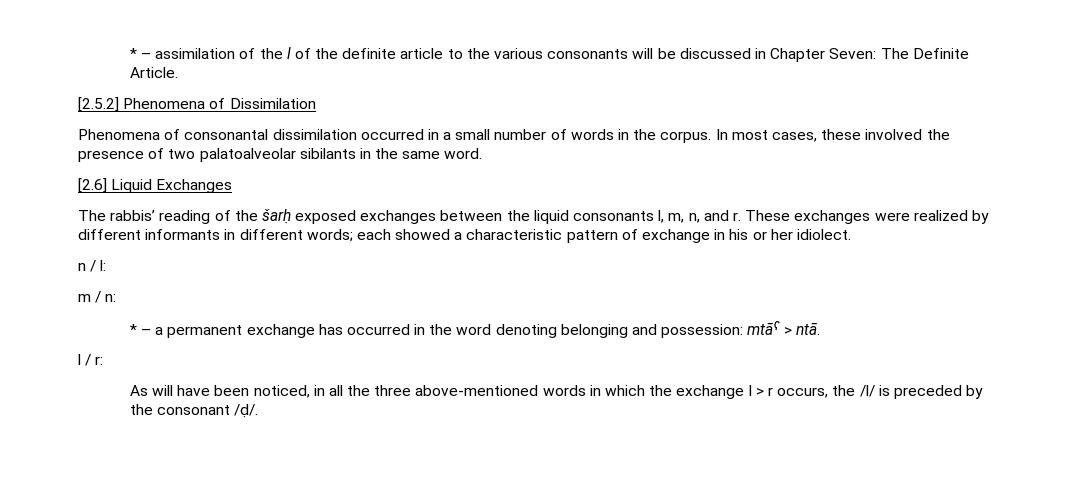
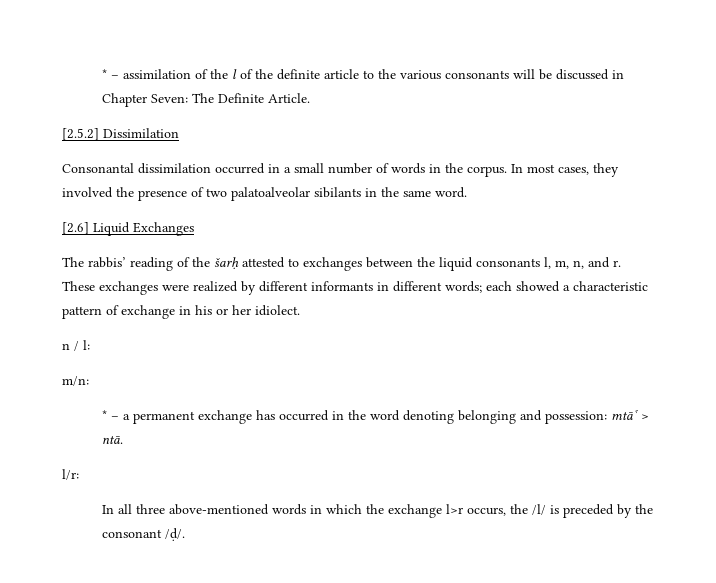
- [2.5.2] Phenomena of Dissimilation
+ [2.5.2] Dissimilation
- Phenomena of consonantal dissimilation occurred in a small number of words in the corpus.
+ Consonantal dissimilation occurred in a small number of words in the corpus.
- In most cases, these involved the presence of two palatoalveolar sibilants in the same word.
+ In most cases, they involved the presence of two palatoalveolar sibilants in the same word.
- The rabbis’ reading of the šarḥ exposed exchanges between the liquid consonants l, m, n, and r.
+ The rabbis’ reading of the šarḥ attested to exchanges between the liquid consonants l, m, n, and r.
- m / n:
+ m/n:
- l / r:
- As will have been noticed, in all the three above-mentioned words in which the exchange l > r occurs, the /l/ is preceded by the consonant /ḍ/.
+ l/r:
+ In all three above-mentioned words in which the exchange l>r occurs, the /l/ is preceded by the consonant /ḍ/.

